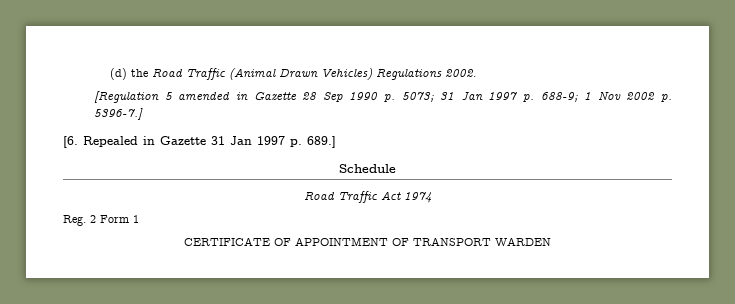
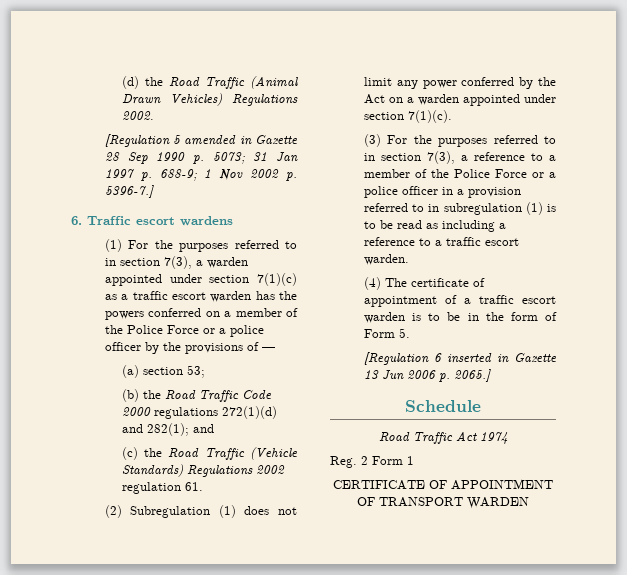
- [6. Repealed in Gazette 31 Jan 1997 p. 689.]
+ 6. Traffic escort wardens
+ (1) For the purposes referred to in section 7(3), a warden appointed under section 7(1)(c) as a traffic escort warden has the powers conferred on a member of the Police Force or a police officer by the provisions of —
+ (a) section 53;
+ (b) the Road Traffic Code 2000 regulations 272(1)(d) and 282(1); and
+ (c) the Road Traffic (Vehicle Standards) Regulations 2002 regulation 61.
+ (2) Subregulation (1) does not limit any power conferred by the Act on a warden appointed under section 7(1)(c).
+ (3) For the purposes referred to in section 7(3), a reference to a member of the Police Force or a police officer in a provision referred to in subregulation (1) is to be read as including a reference to a traffic escort warden.
+ (4) The certificate of appointment of a traffic escort warden is to be in the form of Form 5.
+ [Regulation 6 inserted in Gazette 13 Jun 2006 p. 2065.]

